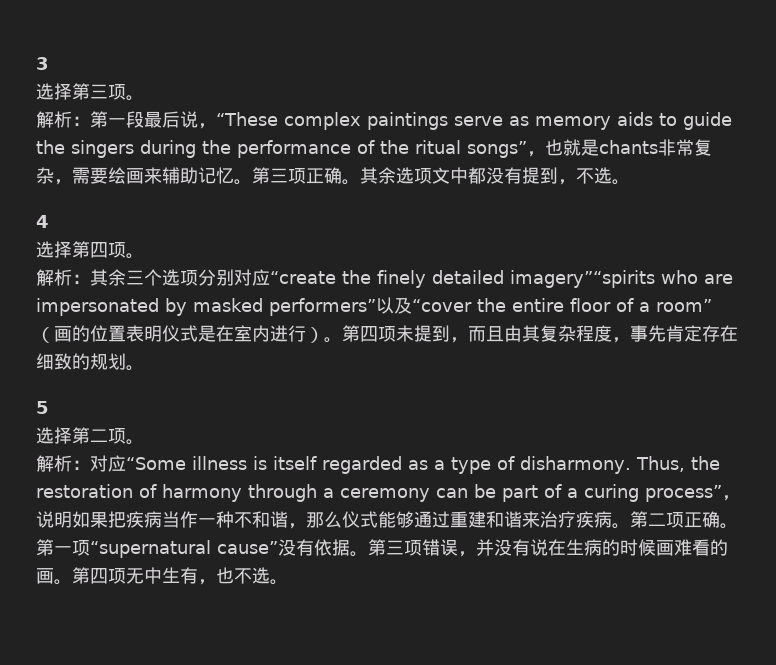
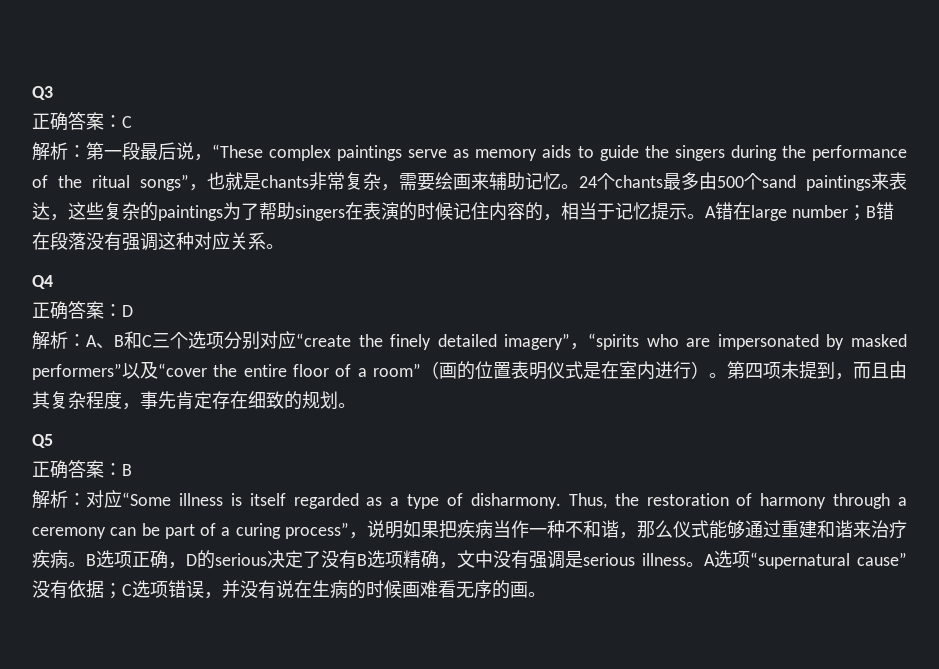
- 3
- 选择第三项。
+ Q3
+ 正确答案：C
- 第三项正确。其余选项文中都没有提到，不选。
- 4
- 选择第四项。
- 解析：其余三个选项分别对应“create the finely detailed imagery”“spirits who are impersonated by masked performers”以及“cover the entire floor of a room”（画的位置表明仪式是在室内进行）。
+ 24个chants最多由500个sand paintings来表达，这些复杂的paintings为了帮助singers在表演的时候记住内容的，相当于记忆提示。A错在large number；B错在段落没有强调这种对应关系。
+ Q4
+ 正确答案：D
+ 解析：A、B和C三个选项分别对应“create the finely detailed imagery”，“spirits who are impersonated by masked performers”以及“cover the entire floor of a room”（画的位置表明仪式是在室内进行）。
- 5
- 选择第二项。
+ Q5
+ 正确答案：B
- 第二项正确。第一项“supernatural cause”没有依据。第三项错误，并没有说在生病的时候画难看的画。第四项无中生有，也不选。
+ B选项正确，D的serious决定了没有B选项精确，文中没有强调是serious illness。A选项“supernatural cause”没有依据；C选项错误，并没有说在生病的时候画难看无序的画。

